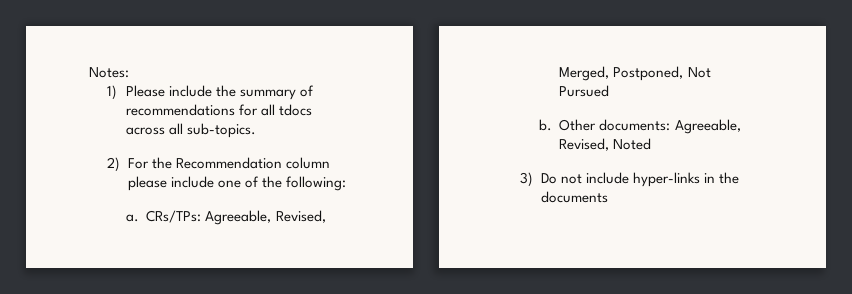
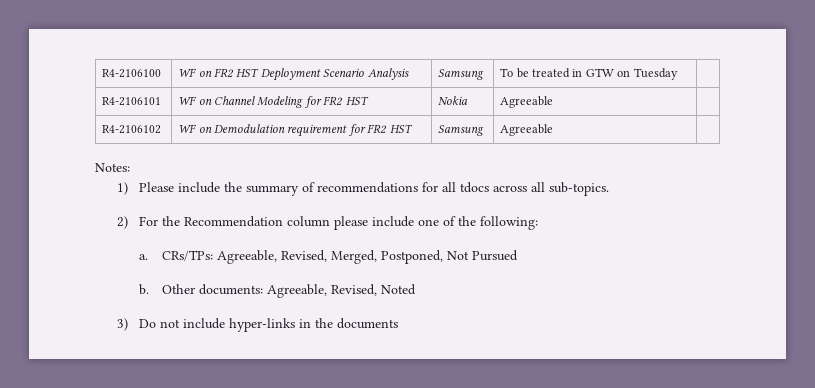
+ R4-2106100 | WF on FR2 HST Deployment Scenario Analysis | Samsung | To be treated in GTW on Tuesday |
+ R4-2106101 | WF on Channel Modeling for FR2 HST | Nokia | Agreeable |
+ R4-2106102 | WF on Demodulation requirement for FR2 HST | Samsung | Agreeable |

